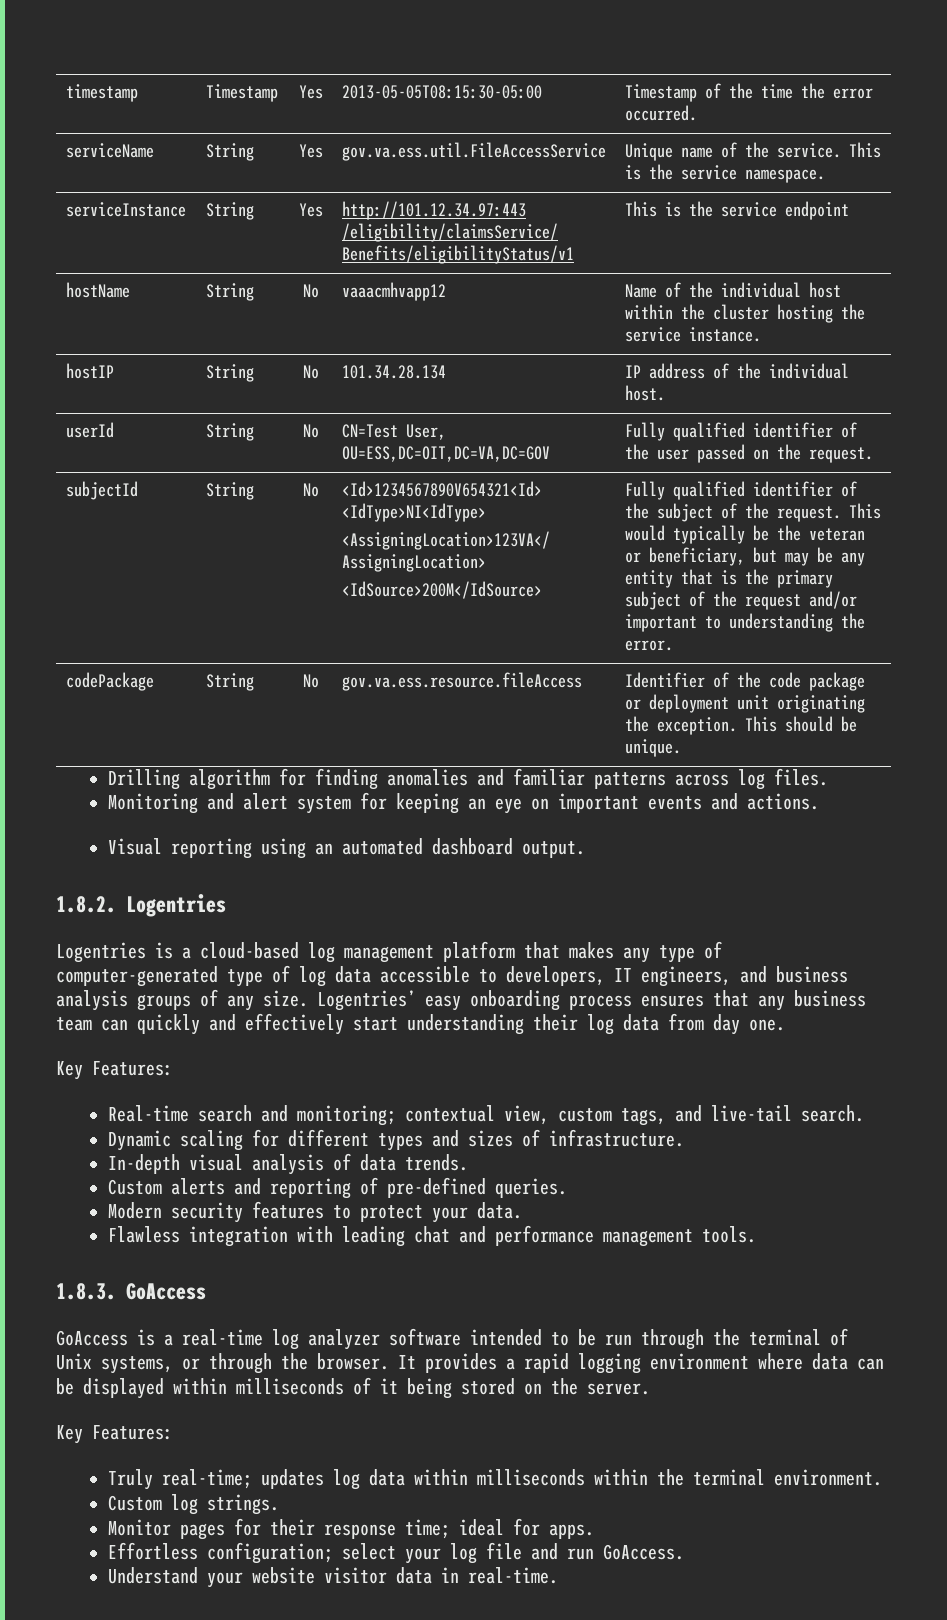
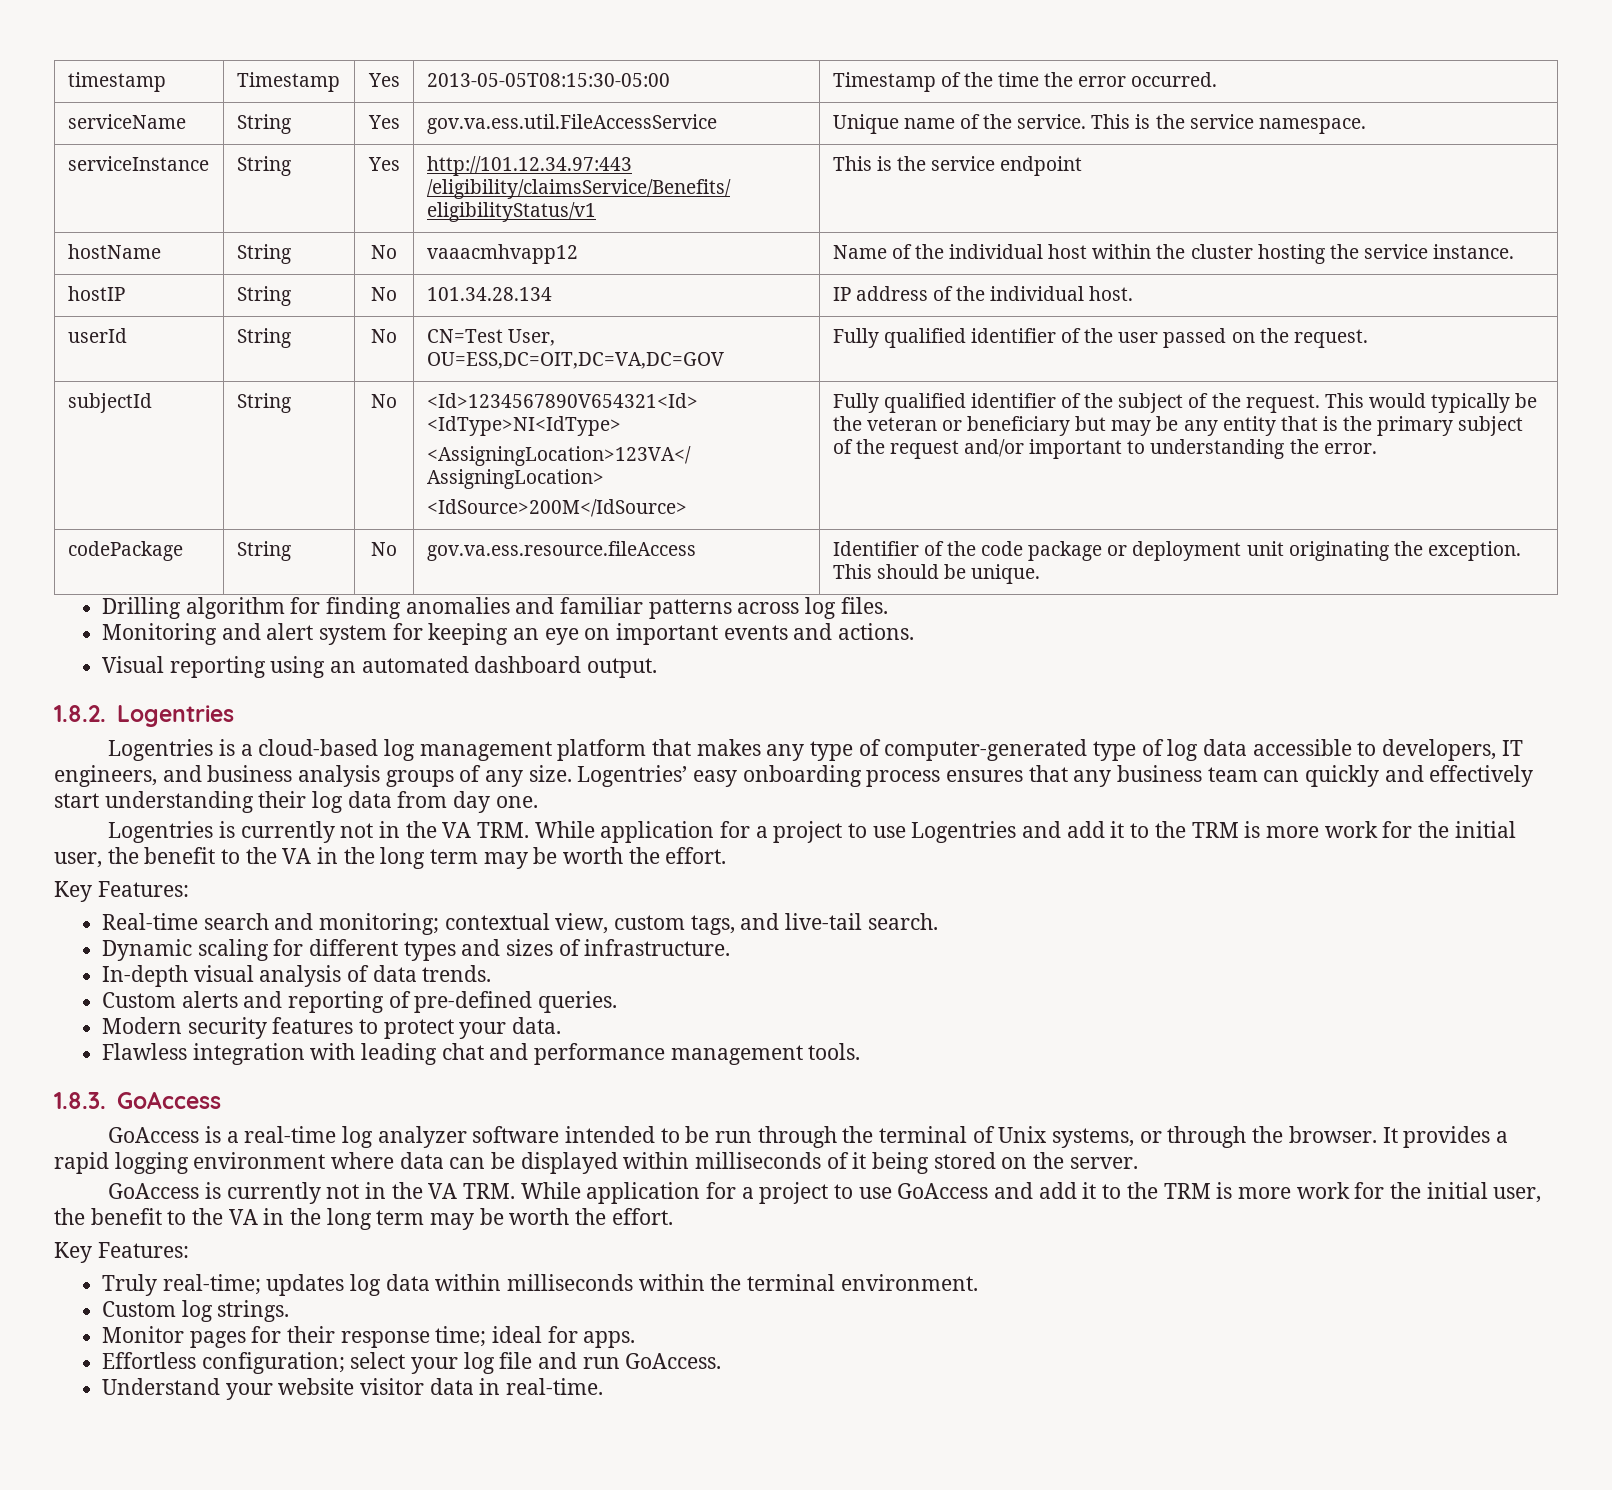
- This would typically be the veteran or beneficiary, but may be any entity that is the primary subject of the request and/or important to understanding the error.
+ This would typically be the veteran or beneficiary but may be any entity that is the primary subject of the request and/or important to understanding the error.
+ Logentries is currently not in the VA TRM. While application for a project to use Logentries and add it to the TRM is more work for the initial user, the benefit to the VA in the long term may be worth the effort.
+ GoAccess is currently not in the VA TRM. While application for a project to use GoAccess and add it to the TRM is more work for the initial user, the benefit to the VA in the long term may be worth the effort.

